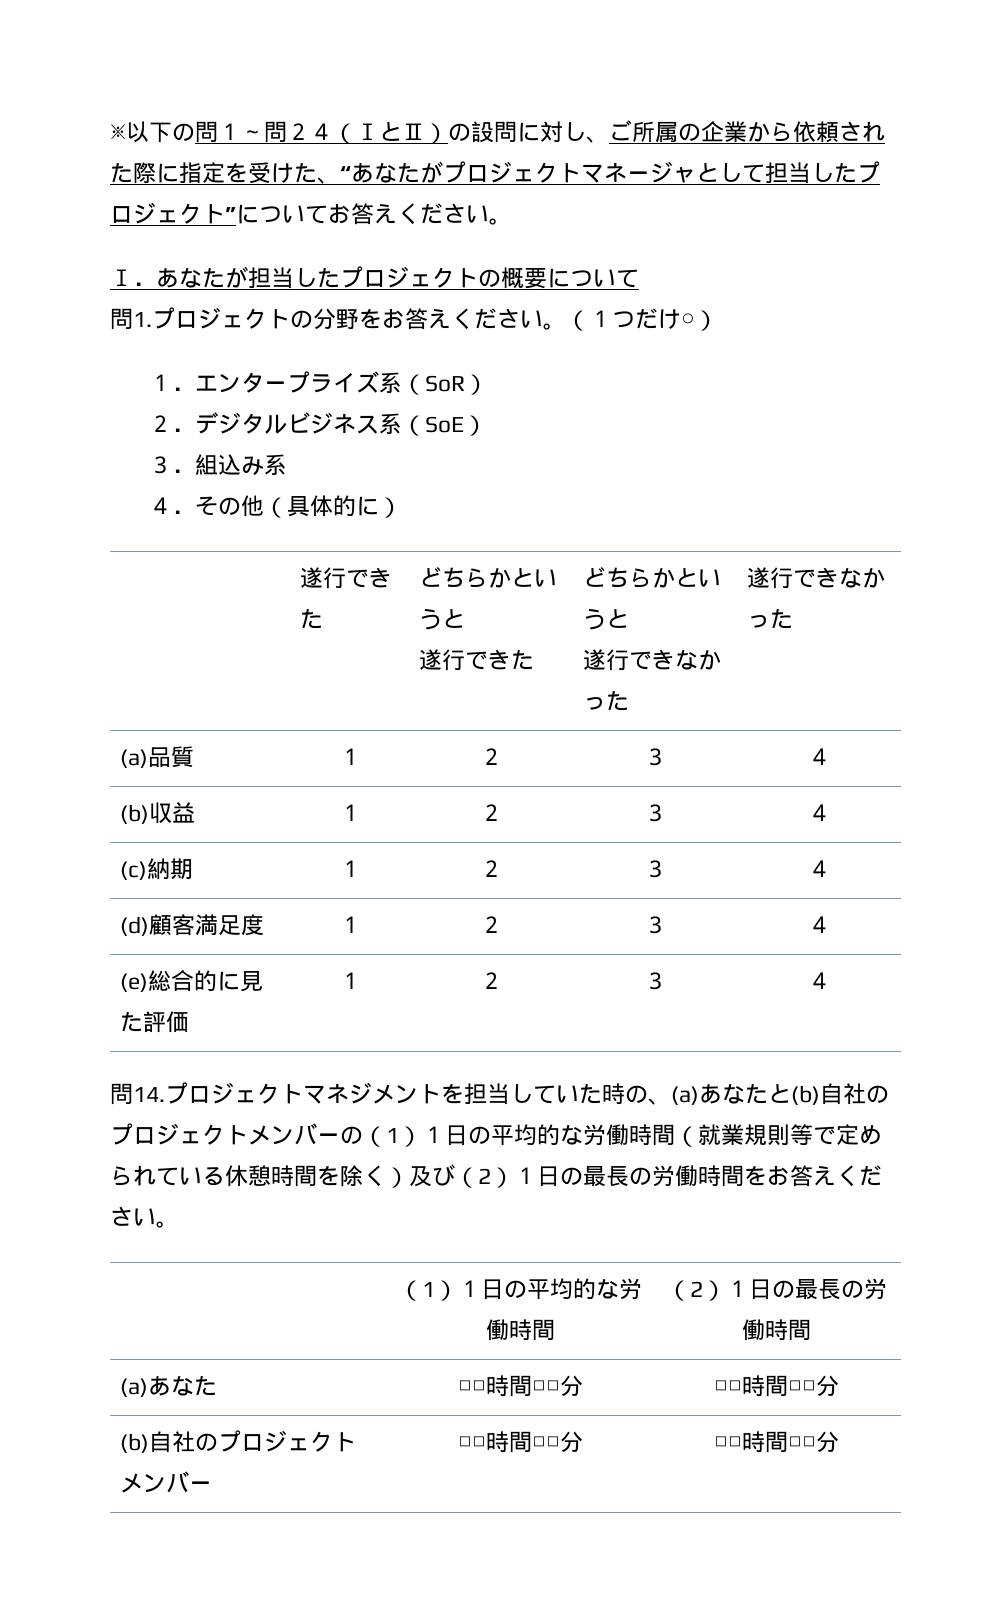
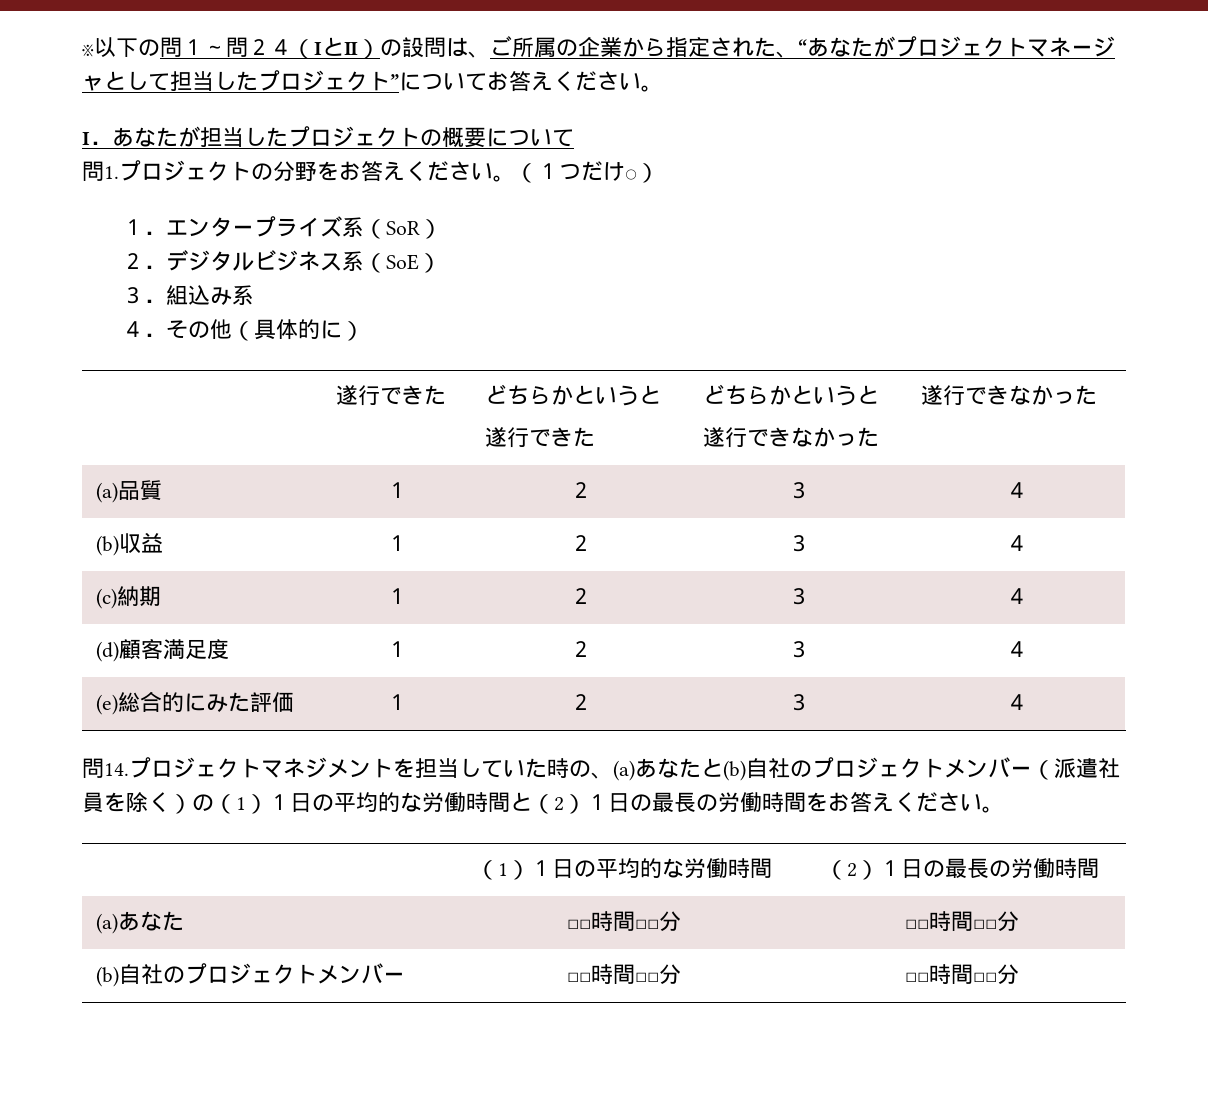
- ※以下の問１～問２４（ⅠとⅡ）の設問に対し、ご所属の企業から依頼された際に指定を受けた、“あなたがプロジェクトマネージャとして担当したプロジェクト”についてお答えください。
+ ※以下の問１～問２４（ⅠとⅡ）の設問は、ご所属の企業から指定された、“あなたがプロジェクトマネージャとして担当したプロジェクト”についてお答えください。
- (e)総合的に見た評価 | １ | ２ | ３ | ４
+ (e)総合的にみた評価 | １ | ２ | ３ | ４
- 問14.プロジェクトマネジメントを担当していた時の、(a)あなたと(b)自社のプロジェクトメンバーの（1）１日の平均的な労働時間（就業規則等で定められている休憩時間を除く）及び（2）１日の最長の労働時間をお答えください。
+ 問14.プロジェクトマネジメントを担当していた時の、(a)あなたと(b)自社のプロジェクトメンバー（派遣社員を除く）の（1）１日の平均的な労働時間と（2）１日の最長の労働時間をお答えください。

